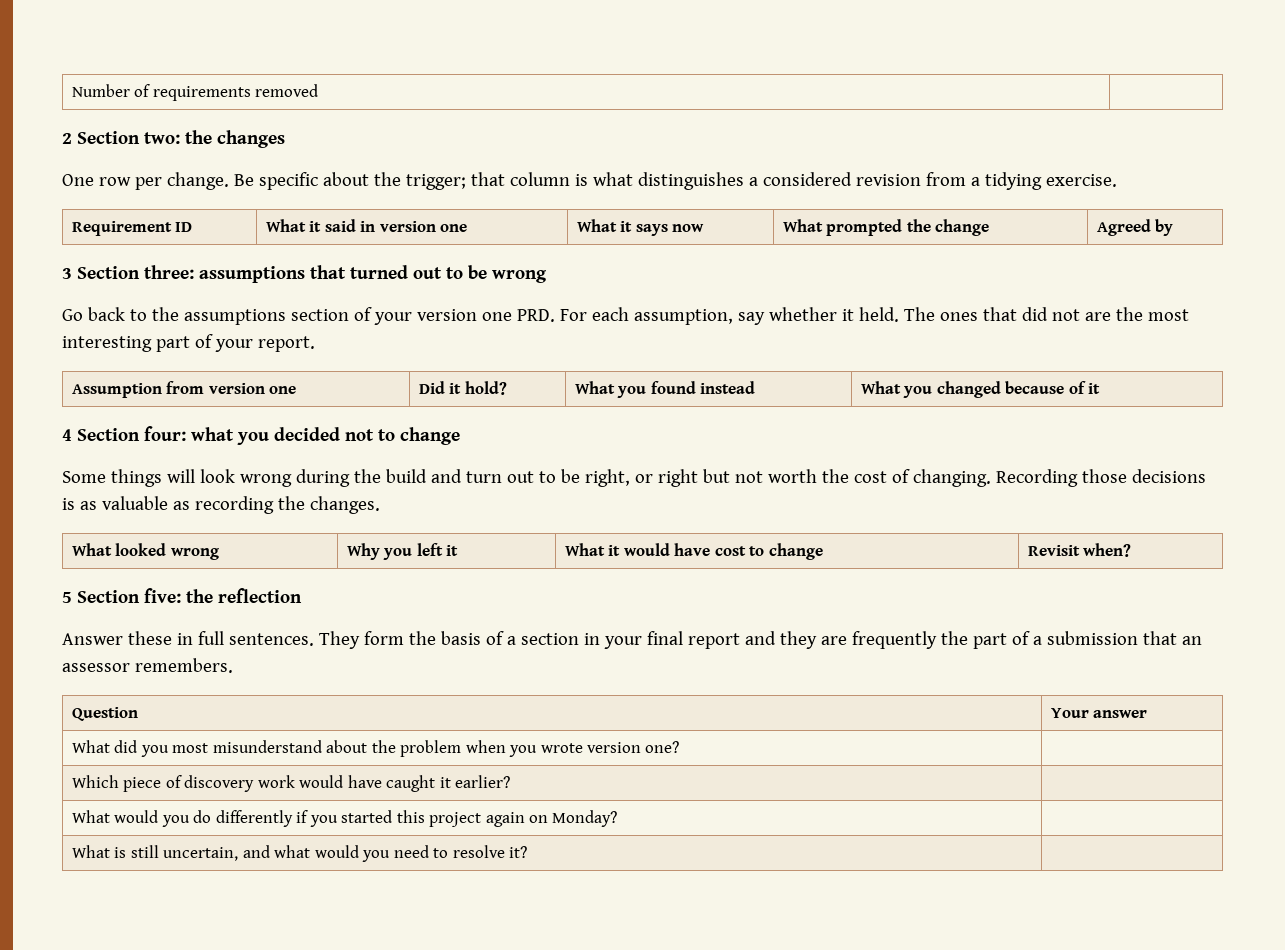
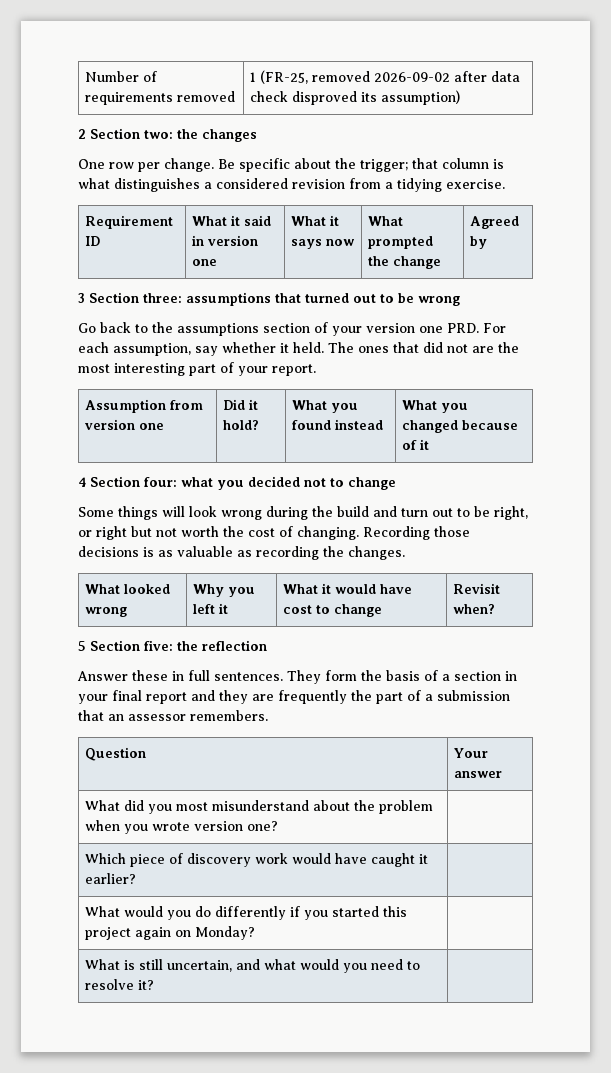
- Number of requirements removed |
+ Number of requirements removed | 1 (FR-25, removed 2026-09-02 after data check disproved its assumption)

